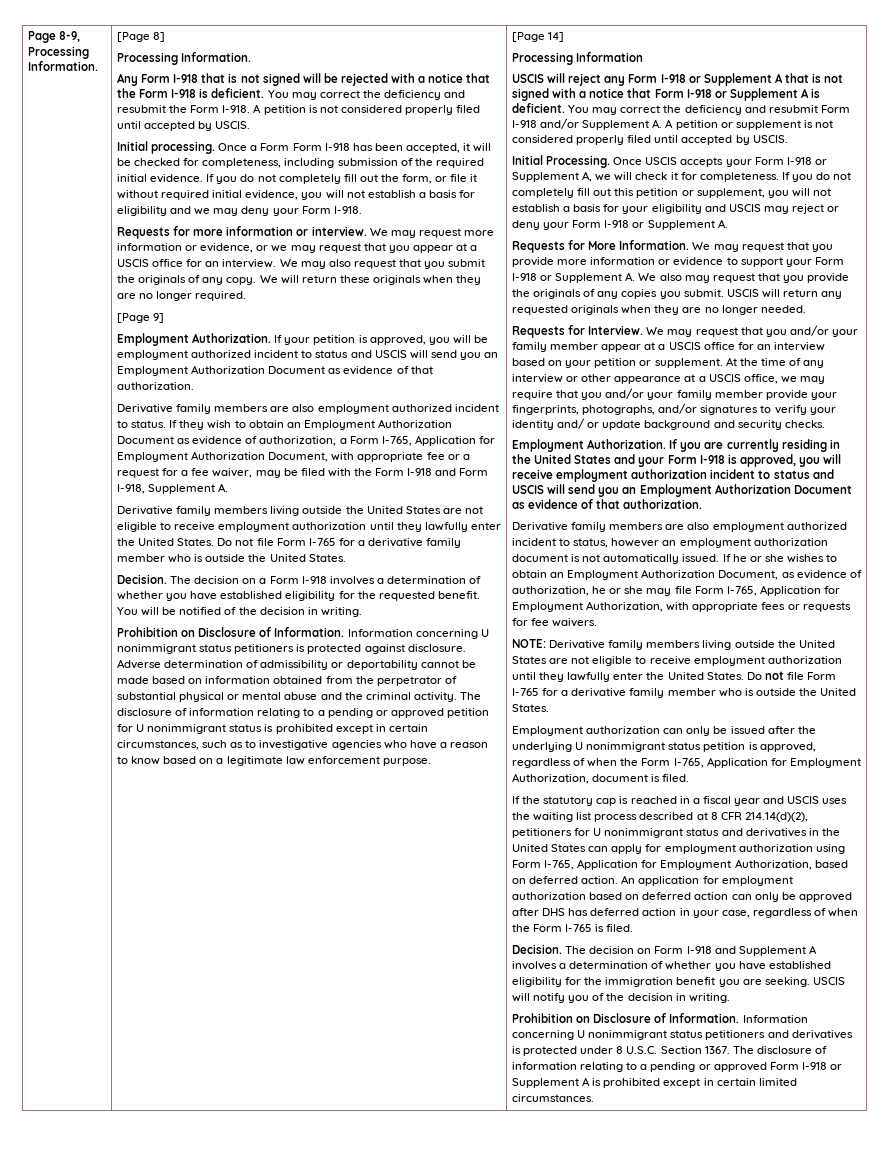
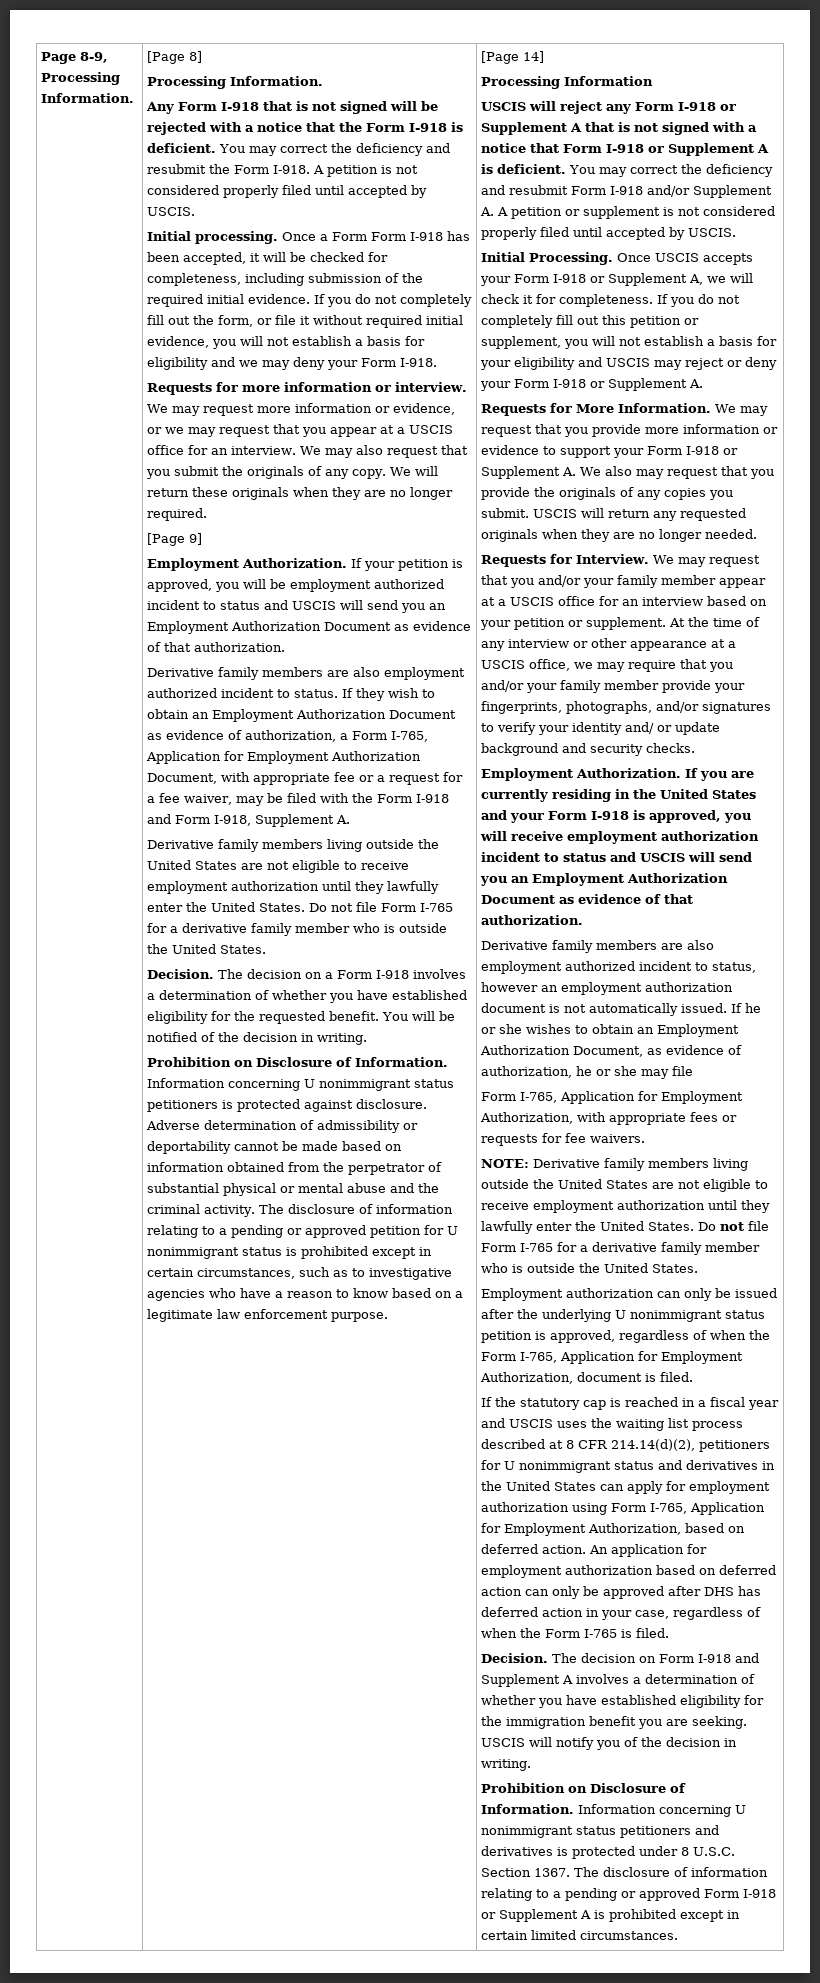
- If he or she wishes to obtain an Employment Authorization Document, as evidence of authorization, he or she may file Form I-765, Application for Employment Authorization, with appropriate fees or requests for fee waivers.
+ If he or she wishes to obtain an Employment Authorization Document, as evidence of authorization, he or she may file
+ Form I-765, Application for Employment Authorization, with appropriate fees or requests for fee waivers.

